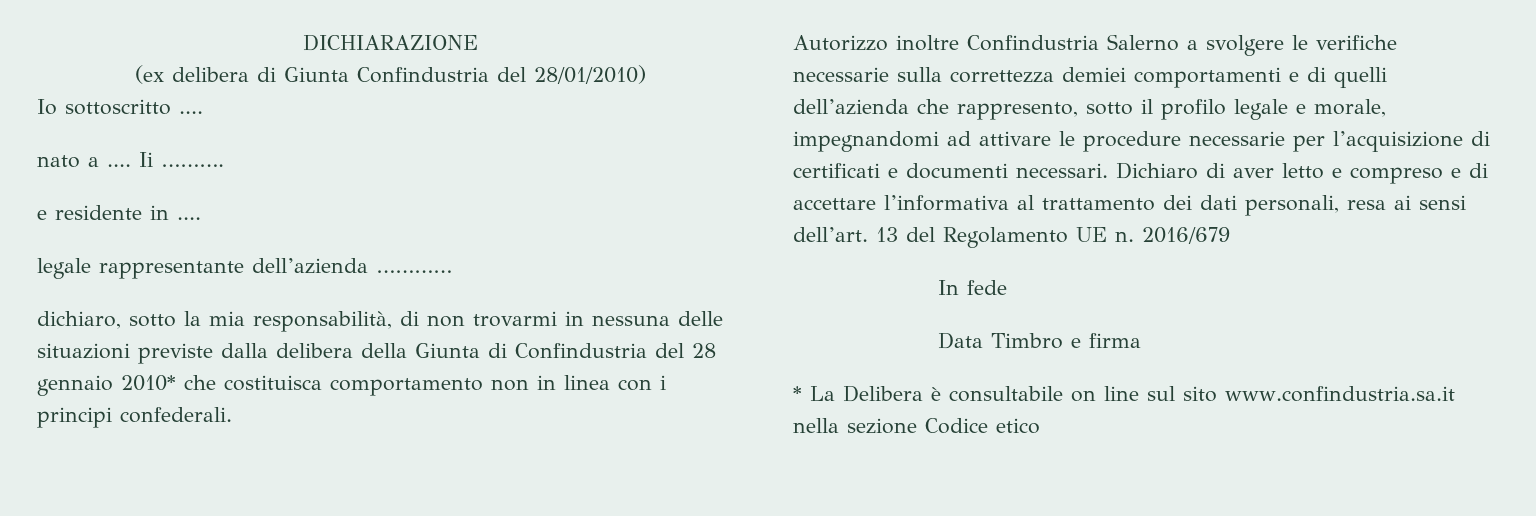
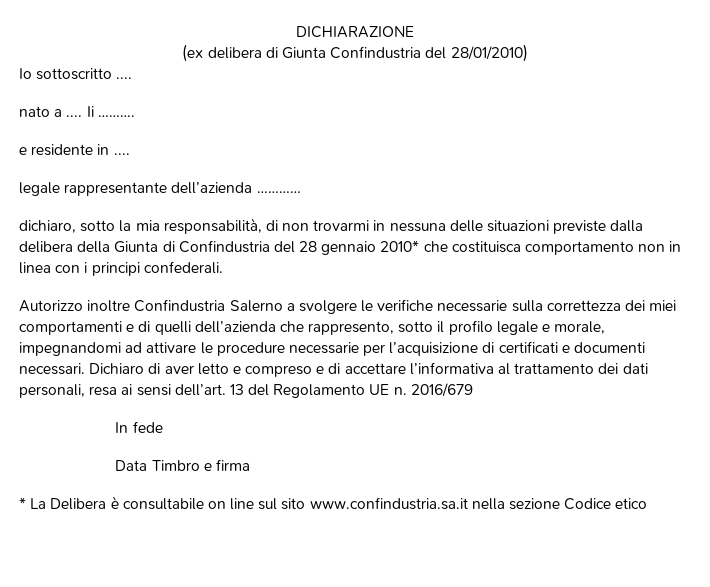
- Autorizzo inoltre Confindustria Salerno a svolgere le verifiche necessarie sulla correttezza demiei comportamenti e di quelli dell’azienda che rappresento, sotto il profilo legale e morale, impegnandomi ad attivare le procedure necessarie per l’acquisizione di certificati e documenti necessari.
+ Autorizzo inoltre Confindustria Salerno a svolgere le verifiche necessarie sulla correttezza dei miei comportamenti e di quelli dell’azienda che rappresento, sotto il profilo legale e morale, impegnandomi ad attivare le procedure necessarie per l’acquisizione di certificati e documenti necessari.

